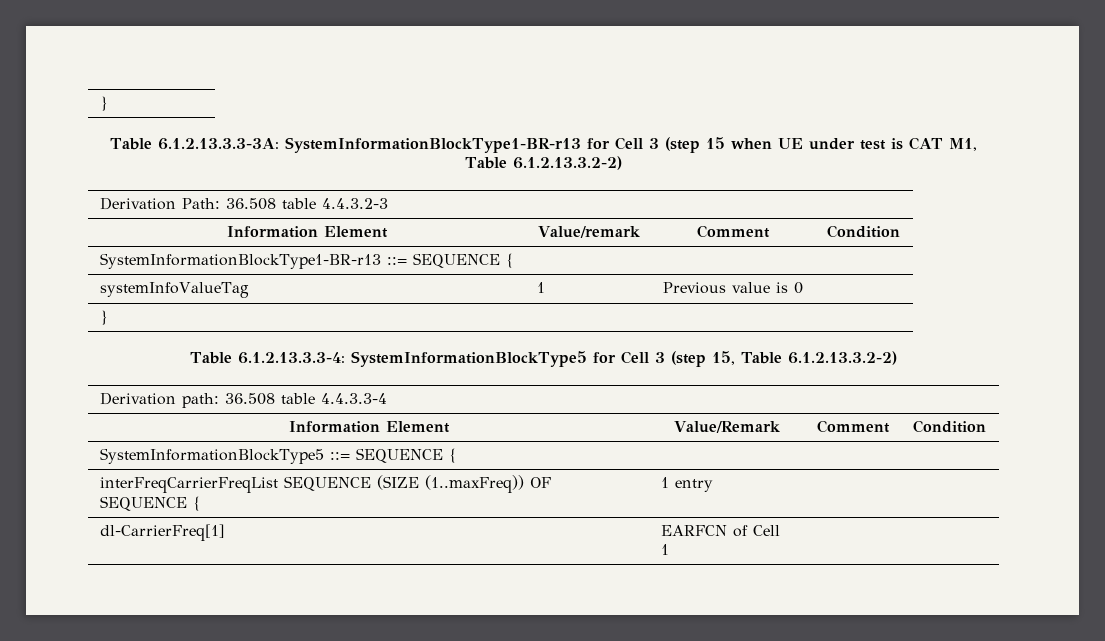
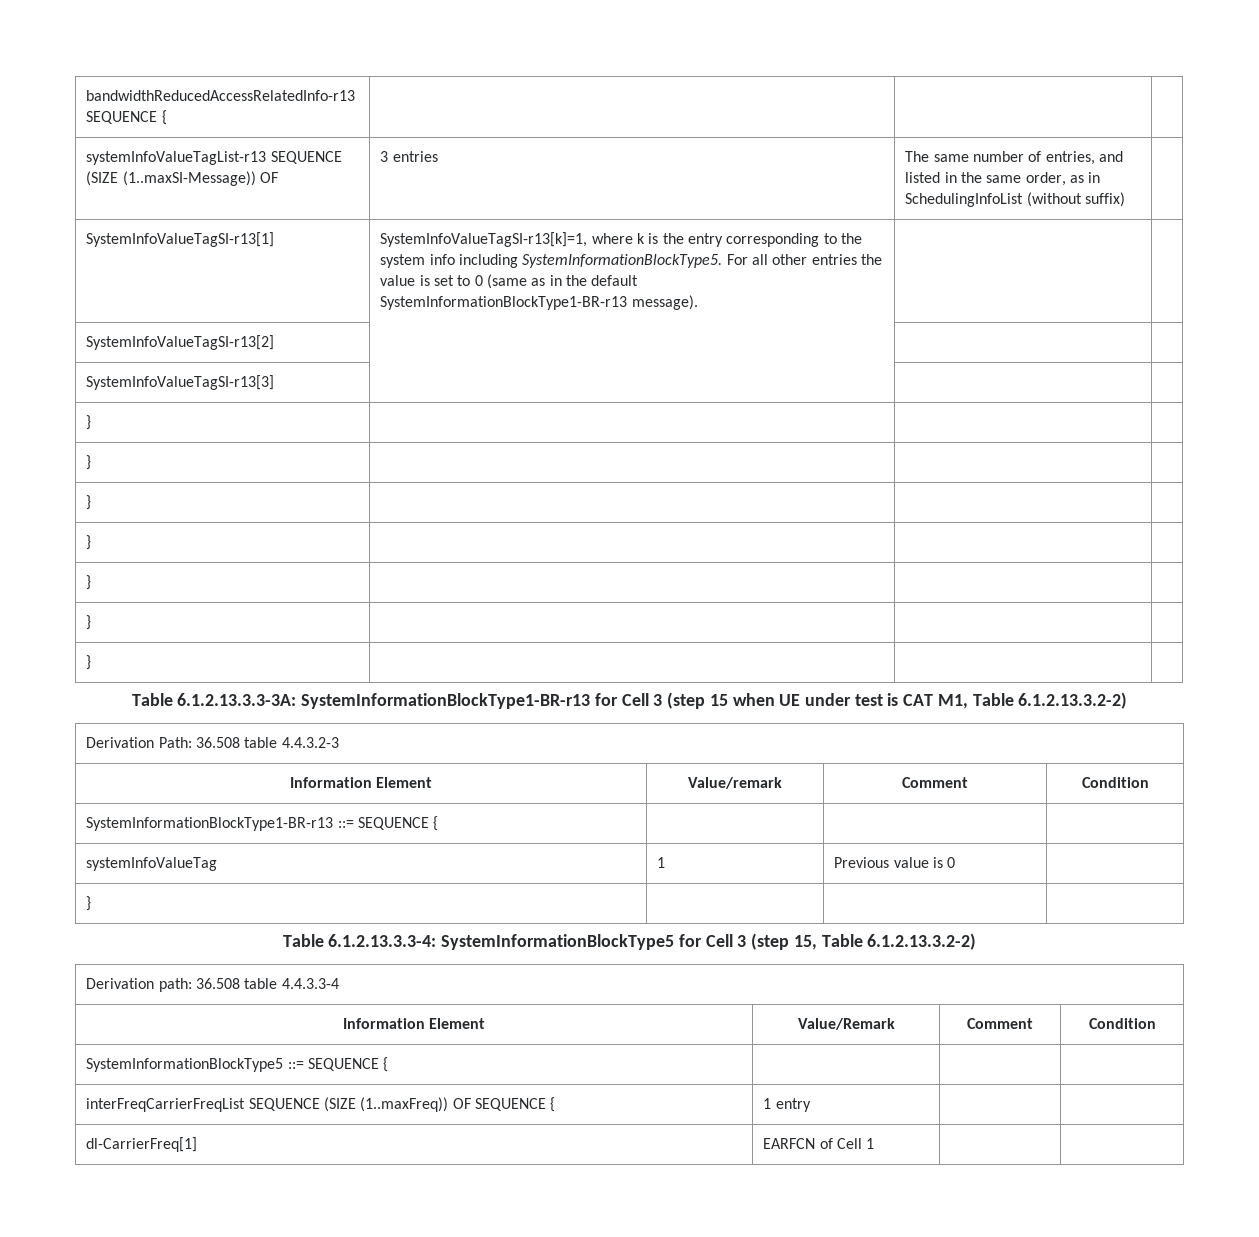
+ bandwidthReducedAccessRelatedInfo-r13 SEQUENCE { | | |
+ systemInfoValueTagList-r13 SEQUENCE (SIZE (1..maxSI-Message)) OF | 3 entries | The same number of entries, and listed in the same order, as in SchedulingInfoList (without suffix) |
+ SystemInfoValueTagSI-r13[1] | SystemInfoValueTagSI-r13[k]=1, where k is the entry corresponding to the system info including SystemInformationBlockType5. For all other entries the value is set to 0 (same as in the default SystemInformationBlockType1-BR-r13 message). | |
+ SystemInfoValueTagSI-r13[2] | | |
+ SystemInfoValueTagSI-r13[3] | | |
+ } | | |
+ } | | |
+ } | | |
+ } | | |
+ } | | |
+ } | | |

